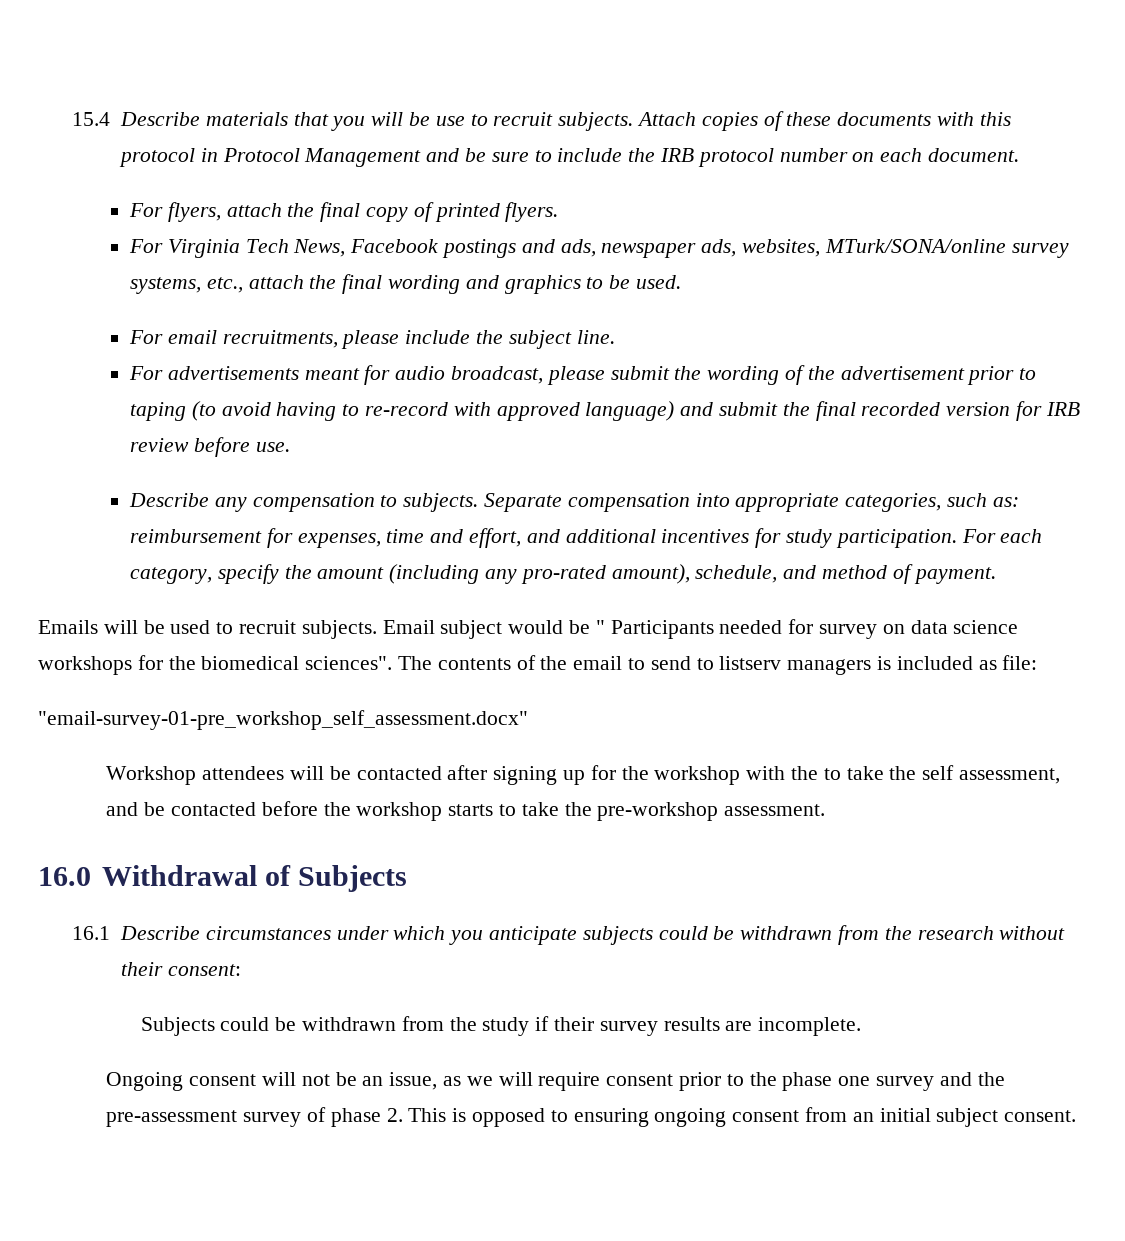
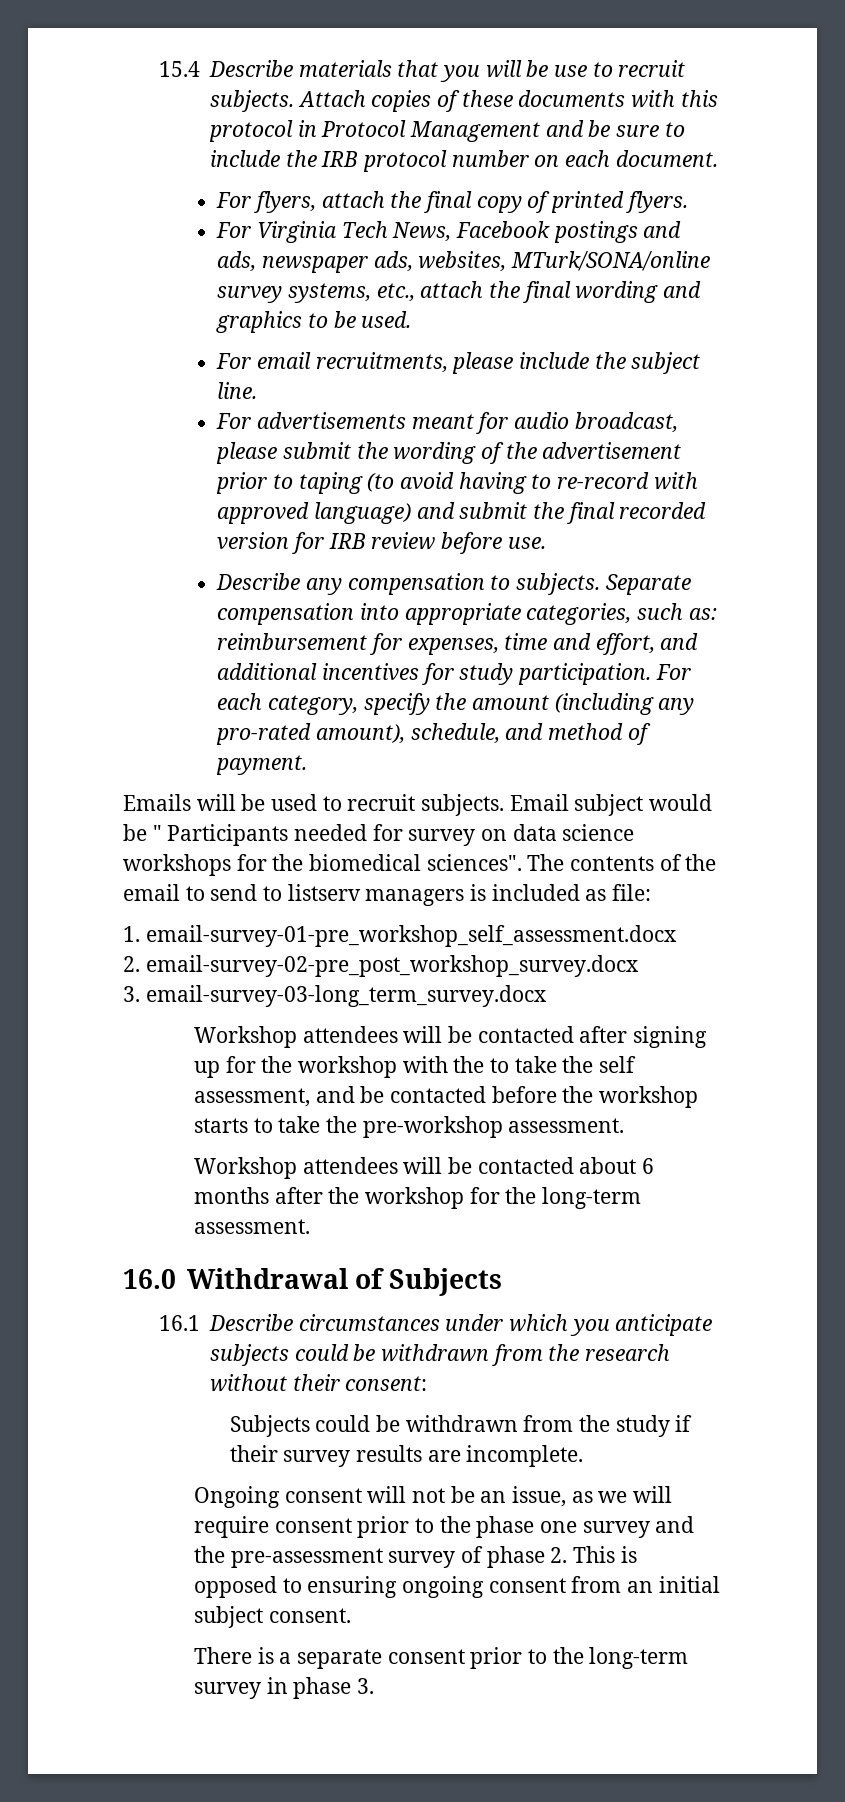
- "email-survey-01-pre_workshop_self_assessment.docx"
+ 1. email-survey-01-pre_workshop_self_assessment.docx
+ 2. email-survey-02-pre_post_workshop_survey.docx
+ 3. email-survey-03-long_term_survey.docx
+ Workshop attendees will be contacted about 6 months after the workshop for the long-term assessment.
+ There is a separate consent prior to the long-term survey in phase 3.

